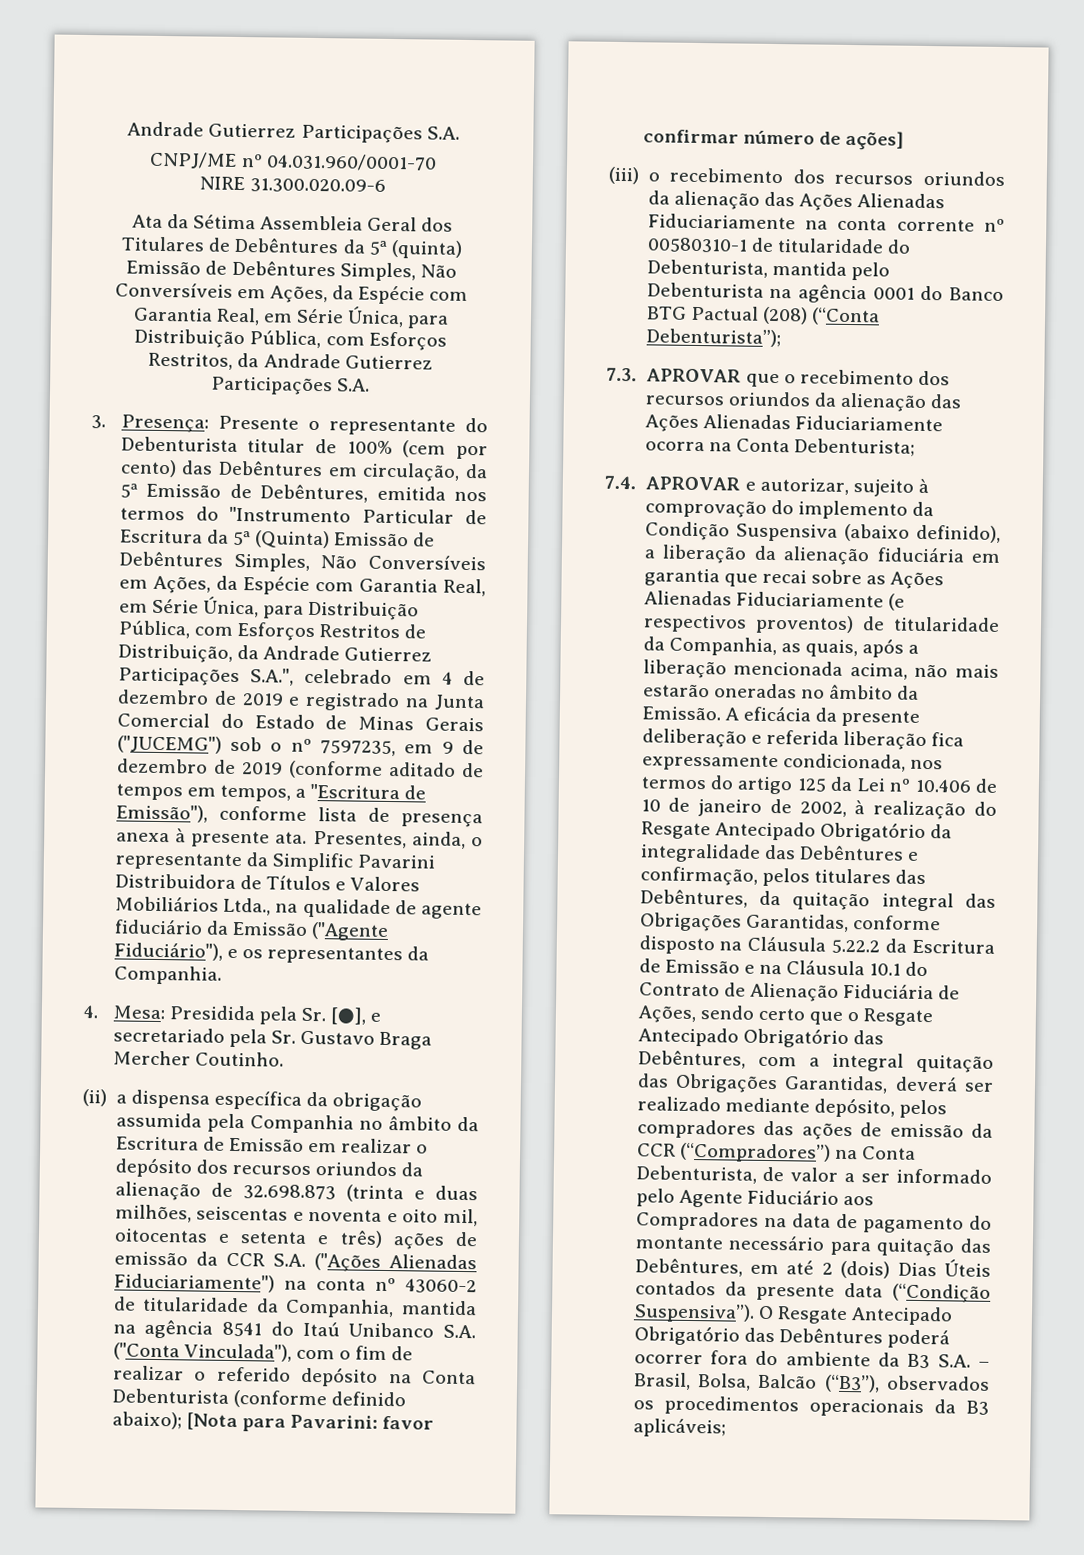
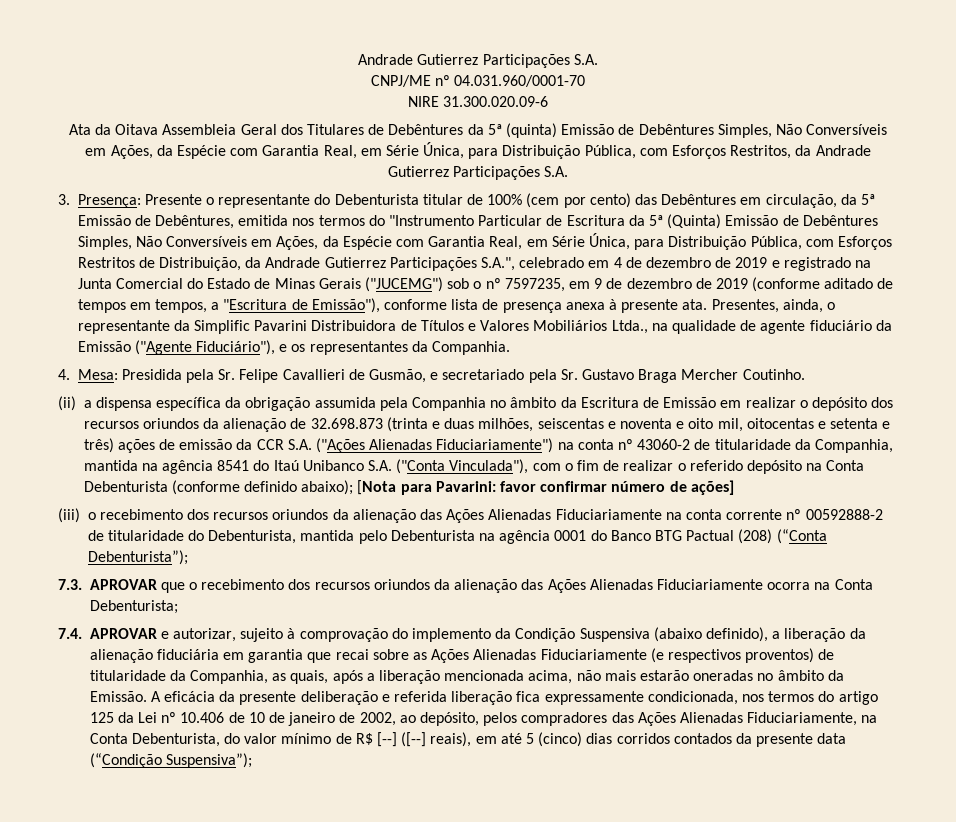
- Ata da Sétima Assembleia Geral dos Titulares de Debêntures da 5ª (quinta) Emissão de Debêntures Simples, Não Conversíveis em Ações, da Espécie com Garantia Real, em Série Única, para Distribuição Pública, com Esforços Restritos, da Andrade Gutierrez Participações S.A.
+ Ata da Oitava Assembleia Geral dos Titulares de Debêntures da 5ª (quinta) Emissão de Debêntures Simples, Não Conversíveis em Ações, da Espécie com Garantia Real, em Série Única, para Distribuição Pública, com Esforços Restritos, da Andrade Gutierrez Participações S.A.
- 4. Mesa: Presidida pela Sr. [●], e secretariado pela Sr. Gustavo Braga Mercher Coutinho.
+ 4. Mesa: Presidida pela Sr. Felipe Cavallieri de Gusmão, e secretariado pela Sr. Gustavo Braga Mercher Coutinho.
- (iii) o recebimento dos recursos oriundos da alienação das Ações Alienadas Fiduciariamente na conta corrente nº 00580310-1 de titularidade do Debenturista, mantida pelo Debenturista na agência 0001 do Banco BTG Pactual (208) (“Conta Debenturista”);
+ (iii) o recebimento dos recursos oriundos da alienação das Ações Alienadas Fiduciariamente na conta corrente nº 00592888-2 de titularidade do Debenturista, mantida pelo Debenturista na agência 0001 do Banco BTG Pactual (208) (“Conta Debenturista”);
- A eficácia da presente deliberação e referida liberação fica expressamente condicionada, nos termos do artigo 125 da Lei nº 10.406 de 10 de janeiro de 2002, à realização do Resgate Antecipado Obrigatório da integralidade das Debêntures e confirmação, pelos titulares das Debêntures, da quitação integral das Obrigações Garantidas, conforme disposto na Cláusula 5.22.2 da Escritura de Emissão e na Cláusula 10.1 do Contrato de Alienação Fiduciária de Ações, sendo certo que o Resgate Antecipado Obrigatório das Debêntures, com a integral quitação das Obrigações Garantidas, deverá ser realizado mediante depósito, pelos compradores das ações de emissão da CCR (“Compradores”) na Conta Debenturista, de valor a ser informado pelo Agente Fiduciário aos Compradores na data de pagamento do montante necessário para quitação das Debêntures, em até 2 (dois) Dias Úteis contados da presente data (“Condição Suspensiva”). O Resgate Antecipado Obrigatório das Debêntures poderá ocorrer fora do ambiente da B3 S.A. – Brasil, Bolsa, Balcão (“B3”), observados os procedimentos operacionais da B3 aplicáveis;
+ A eficácia da presente deliberação e referida liberação fica expressamente condicionada, nos termos do artigo 125 da Lei nº 10.406 de 10 de janeiro de 2002, ao depósito, pelos compradores das Ações Alienadas Fiduciariamente, na Conta Debenturista, do valor mínimo de R$ [--] ([--] reais), em até 5 (cinco) dias corridos contados da presente data (“Condição Suspensiva”);

